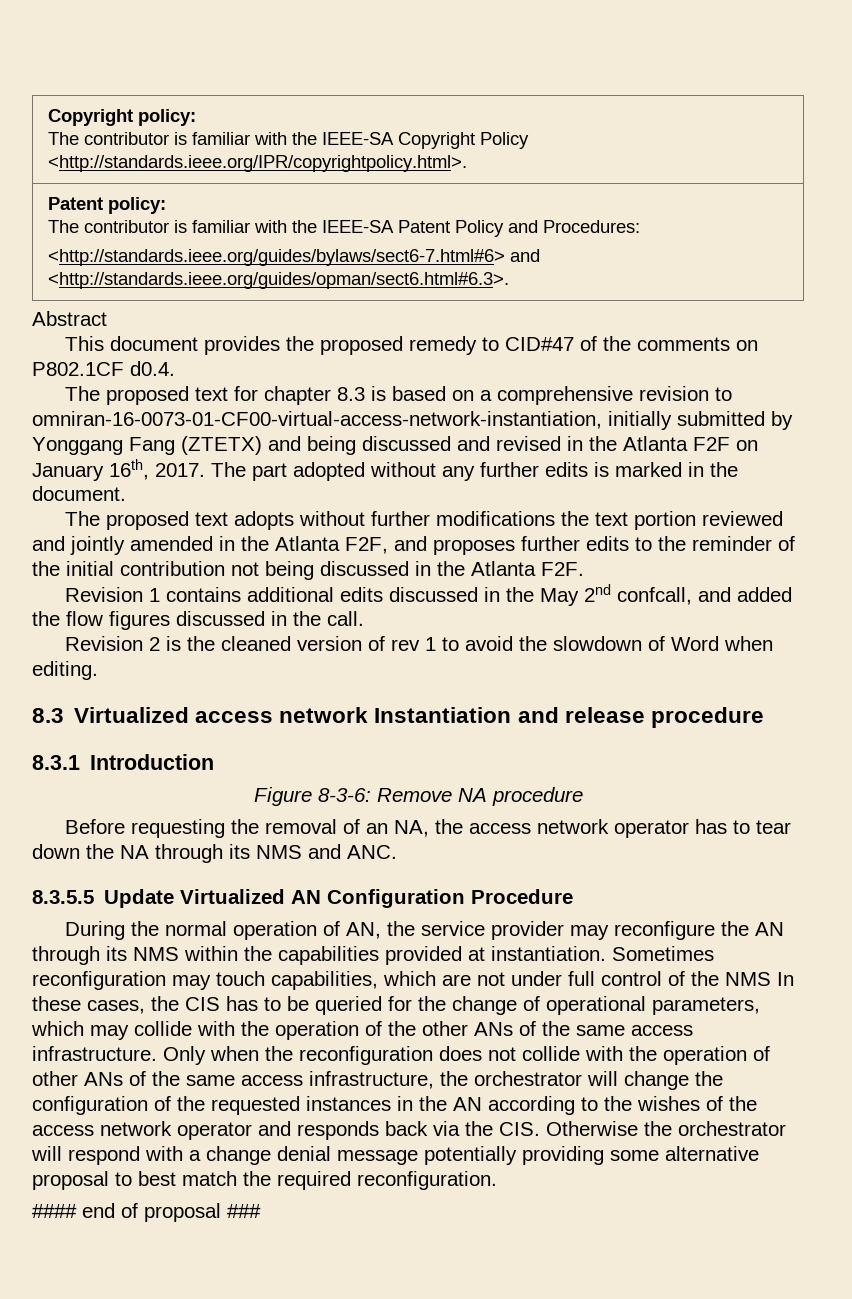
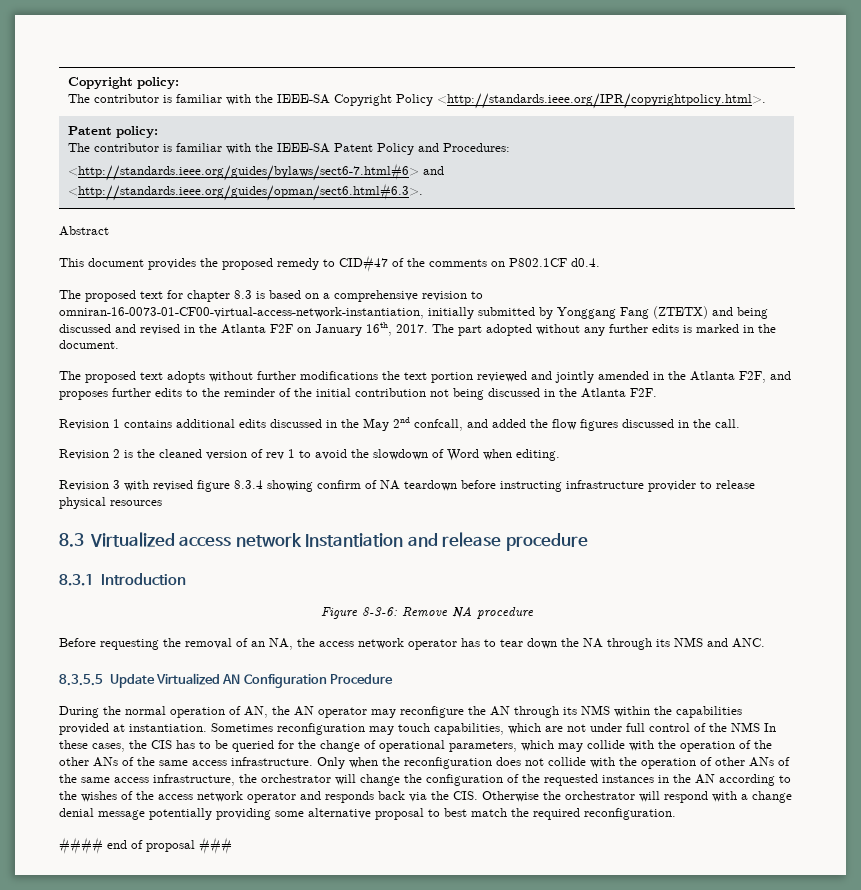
+ Revision 3 with revised figure 8.3.4 showing confirm of NA teardown before instructing infrastructure provider to release physical resources
- During the normal operation of AN, the service provider may reconfigure the AN through its NMS within the capabilities provided at instantiation.
+ During the normal operation of AN, the AN operator may reconfigure the AN through its NMS within the capabilities provided at instantiation.

